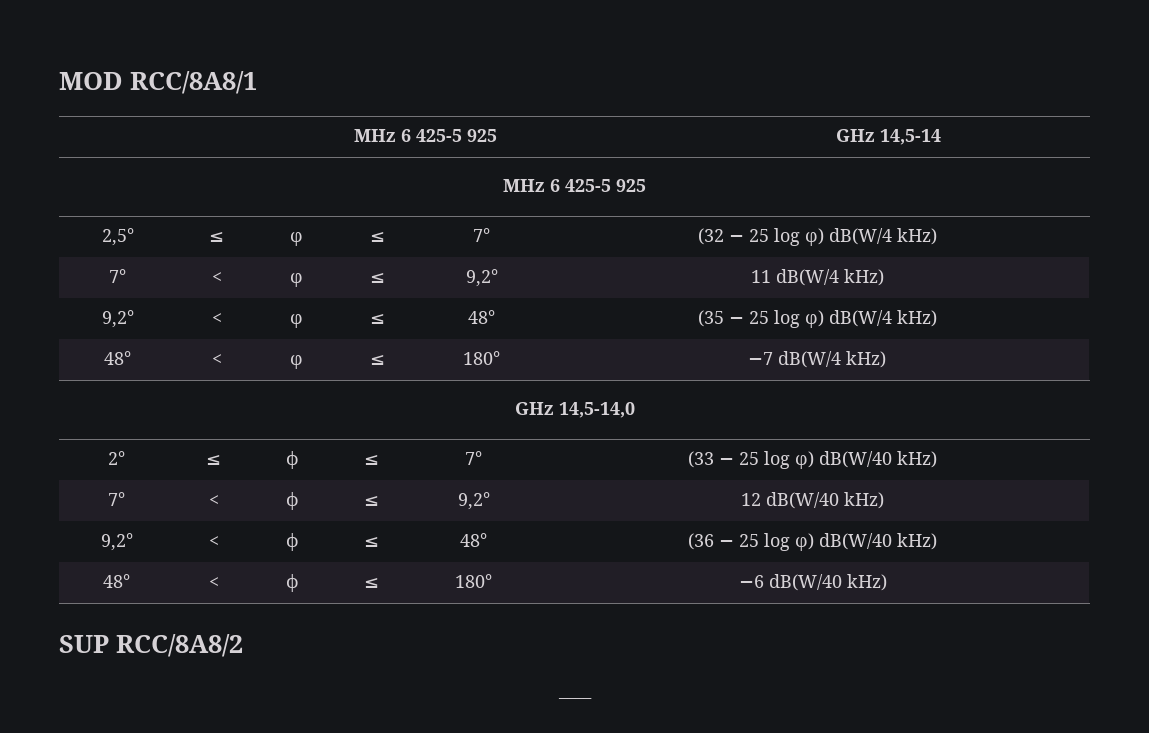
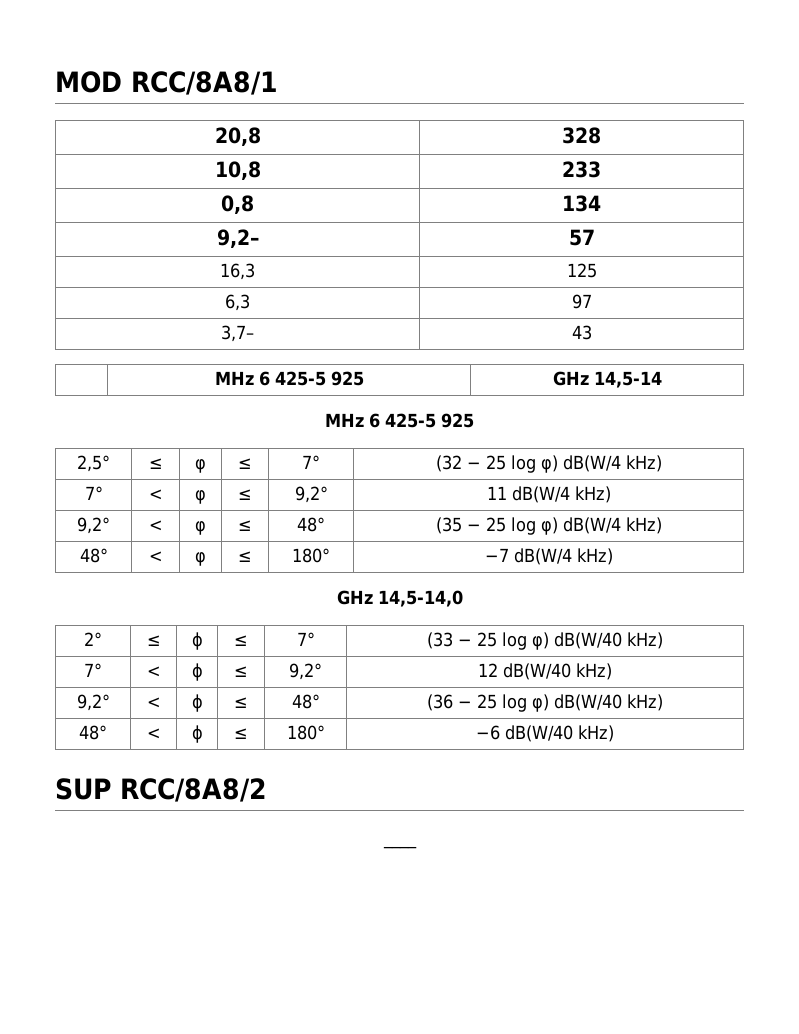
+ 20,8 | 328
+ 10,8 | 233
+ 0,8 | 134
+ 9,2– | 57
+ 16,3 | 125
+ 6,3 | 97
+ 3,7– | 43

